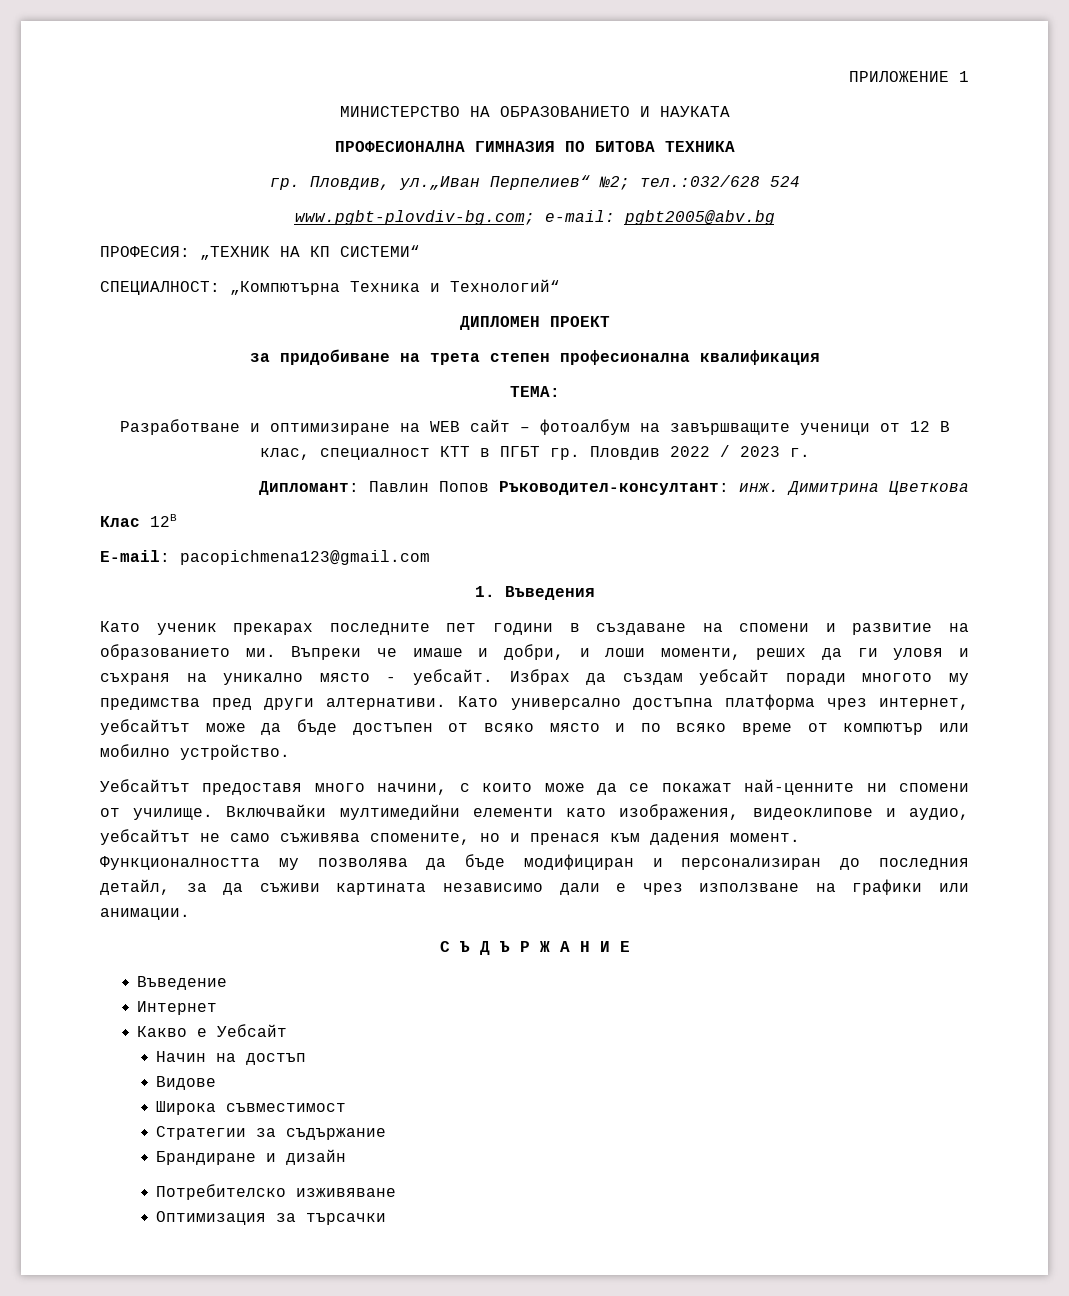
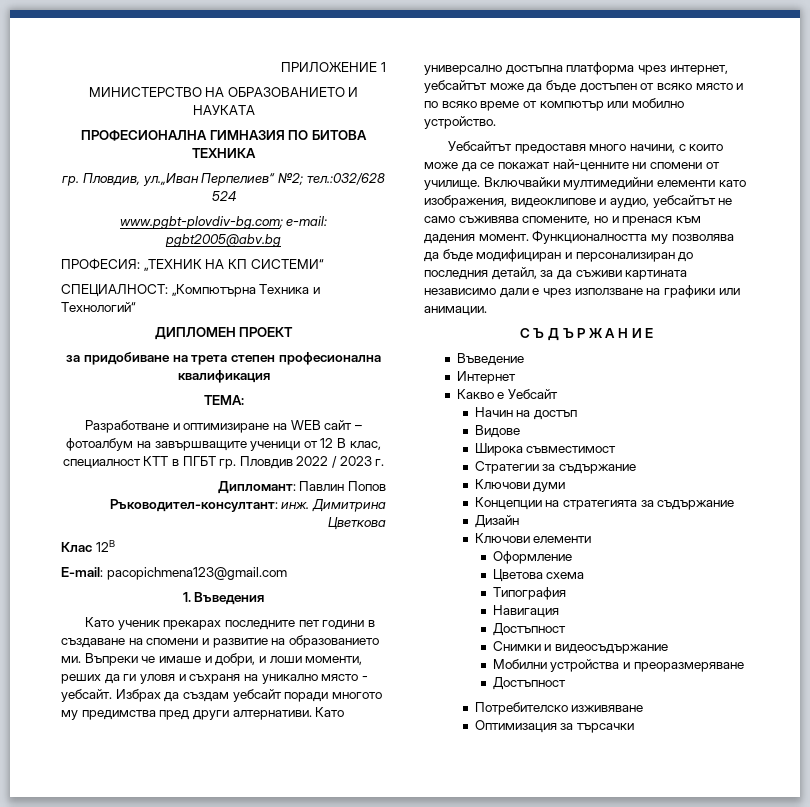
- Брандиране и дизайн
+ Ключови думи
+ Концепции на стратегията за съдържание
+ Дизайн
+ Ключови елементи
+ Оформление
+ Цветова схема
+ Типография
+ Навигация
+ Достъпност
+ Снимки и видеосъдържание
+ Мобилни устройства и преоразмеряване
+ Достъпност

